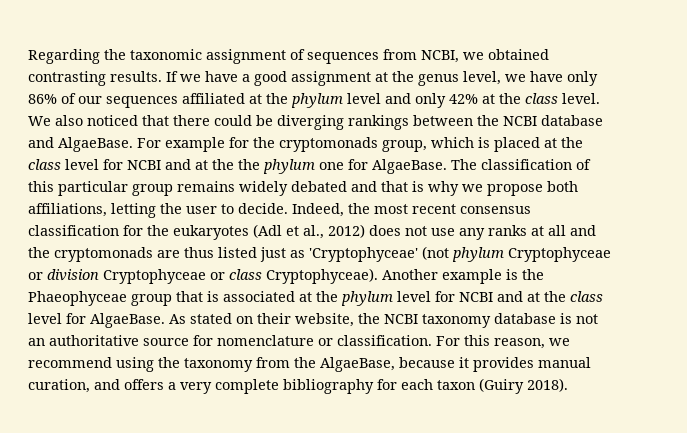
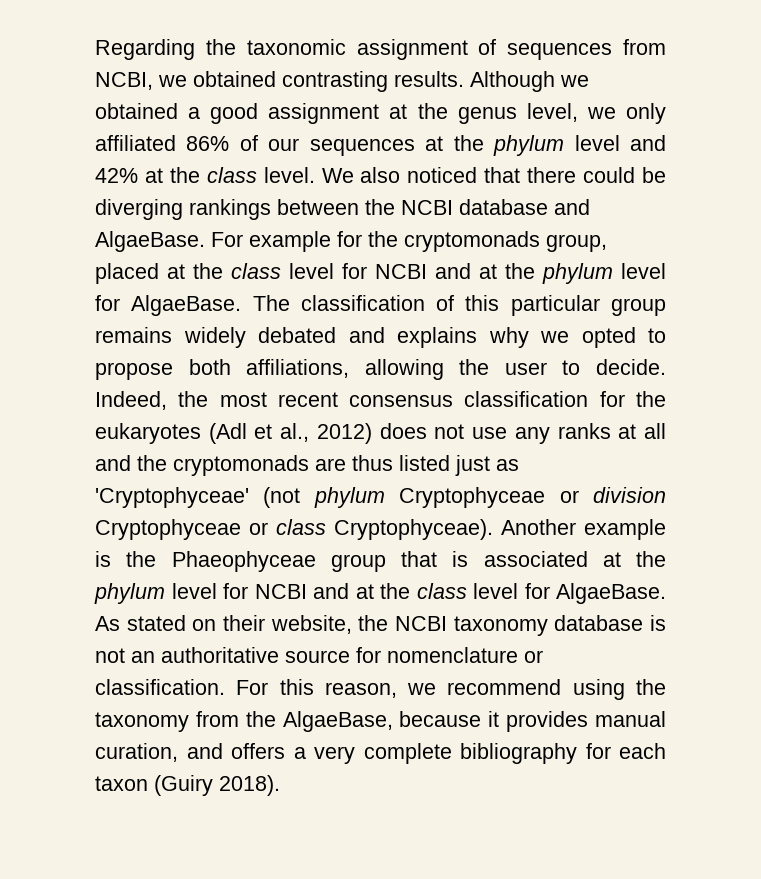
- If we have a good assignment at the genus level, we have only 86% of our sequences affiliated at the phylum level and only 42% at the class level.
+ Although we obtained a good assignment at the genus level, we only affiliated 86% of our sequences at the phylum level and 42% at the class level.
- For example for the cryptomonads group, which is placed at the class level for NCBI and at the the phylum one for AlgaeBase.
+ For example for the cryptomonads group, placed at the class level for NCBI and at the phylum level for AlgaeBase.
- The classification of this particular group remains widely debated and that is why we propose both affiliations, letting the user to decide.
+ The classification of this particular group remains widely debated and explains why we opted to propose both affiliations, allowing the user to decide.

